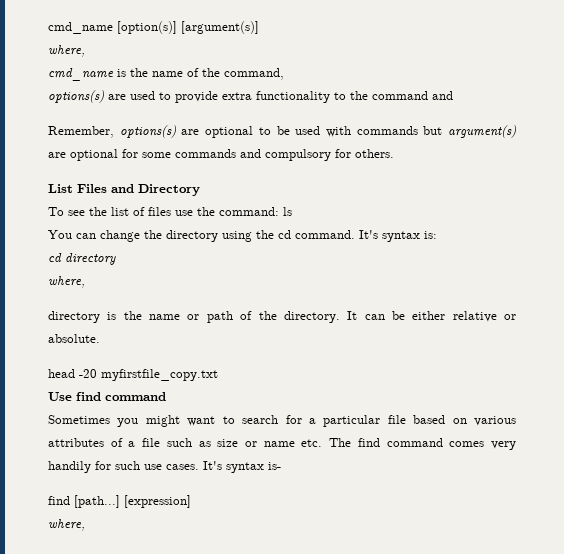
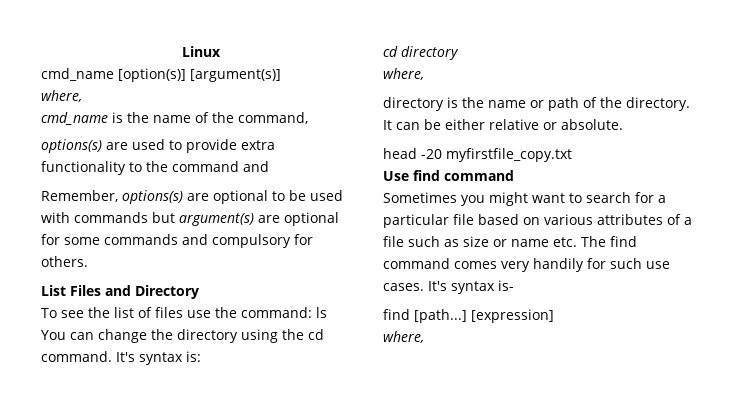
+ Linux

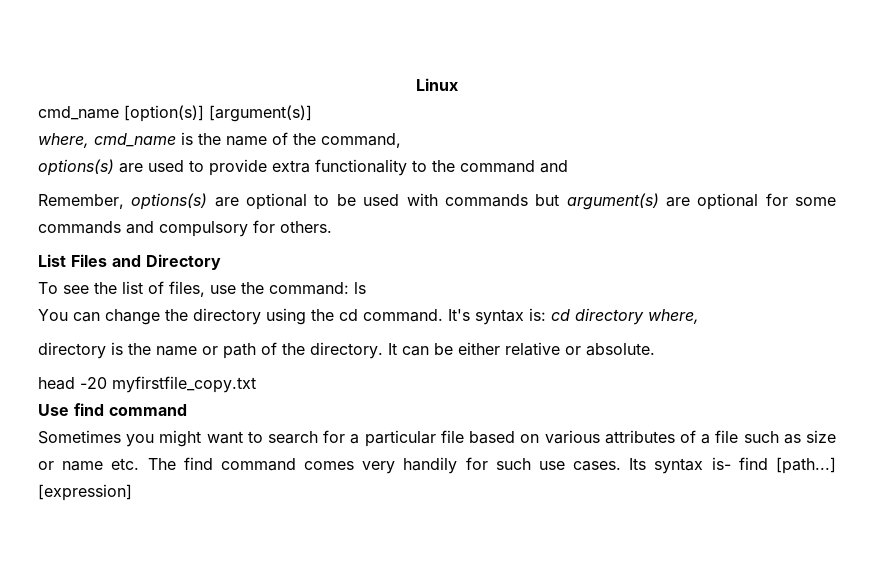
  cmd_name [option(s)] [argument(s)]
- where,
- cmd_name is the name of the command,
+ where, cmd_name is the name of the command,
- To see the list of files use the command: ls
+ To see the list of files, use the command: ls
- It's syntax is:
- cd directory
- where,
+ It's syntax is: cd directory where,
- It's syntax is-
- find [path...]
+ Its syntax is- find [path...]
  [expression]
- where,

